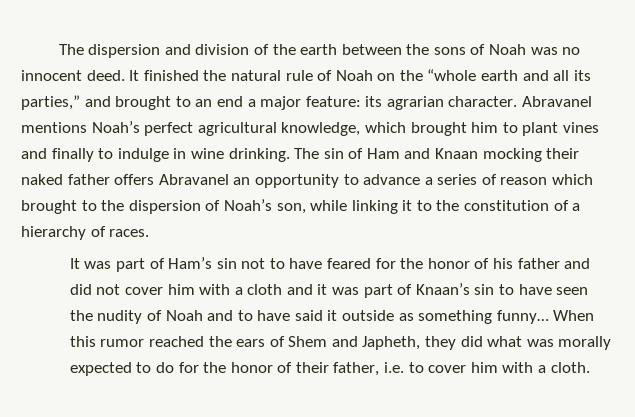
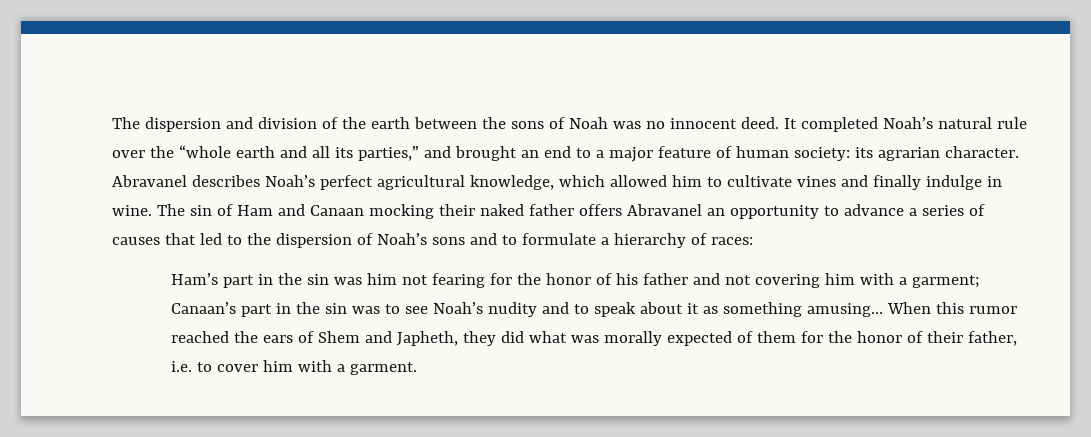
- It finished the natural rule of Noah on the “whole earth and all its parties,” and brought to an end a major feature: its agrarian character.
+ It completed Noah’s natural rule over the “whole earth and all its parties,” and brought an end to a major feature of human society: its agrarian character.
- Abravanel mentions Noah’s perfect agricultural knowledge, which brought him to plant vines and finally to indulge in wine drinking.
+ Abravanel describes Noah’s perfect agricultural knowledge, which allowed him to cultivate vines and finally indulge in wine.
- The sin of Ham and Knaan mocking their naked father offers Abravanel an opportunity to advance a series of reason which brought to the dispersion of Noah’s son, while linking it to the constitution of a hierarchy of races.
- It was part of Ham’s sin not to have feared for the honor of his father and did not cover him with a cloth and it was part of Knaan’s sin to have seen the nudity of Noah and to have said it outside as something funny…
+ The sin of Ham and Canaan mocking their naked father offers Abravanel an opportunity to advance a series of causes that led to the dispersion of Noah’s sons and to formulate a hierarchy of races:
+ Ham’s part in the sin was him not fearing for the honor of his father and not covering him with a garment; Canaan’s part in the sin was to see Noah’s nudity and to speak about it as something amusing…
- When this rumor reached the ears of Shem and Japheth, they did what was morally expected to do for the honor of their father, i.e. to cover him with a cloth.
+ When this rumor reached the ears of Shem and Japheth, they did what was morally expected of them for the honor of their father, i.e. to cover him with a garment.

